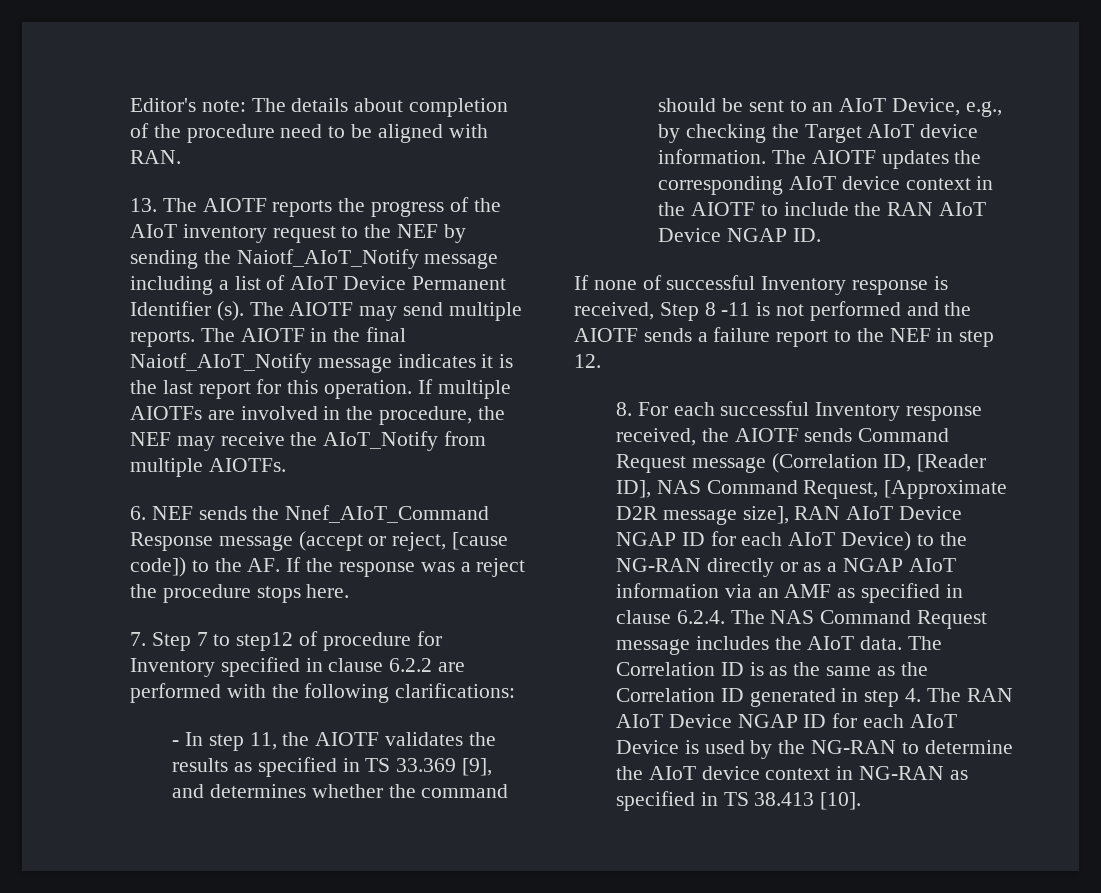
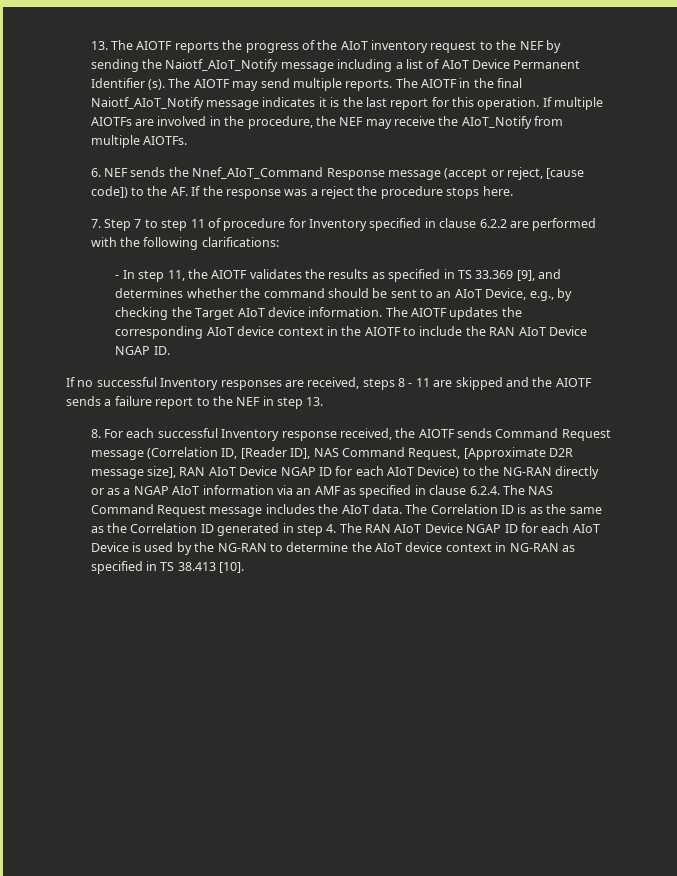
- Editor's note: The details about completion of the procedure need to be aligned with RAN.
- 7. Step 7 to step12 of procedure for Inventory specified in clause 6.2.2 are performed with the following clarifications:
+ 7. Step 7 to step 11 of procedure for Inventory specified in clause 6.2.2 are performed with the following clarifications:
- If none of successful Inventory response is received, Step 8 -11 is not performed and the AIOTF sends a failure report to the NEF in step 12.
+ If no successful Inventory responses are received, steps 8 - 11 are skipped and the AIOTF sends a failure report to the NEF in step 13.

